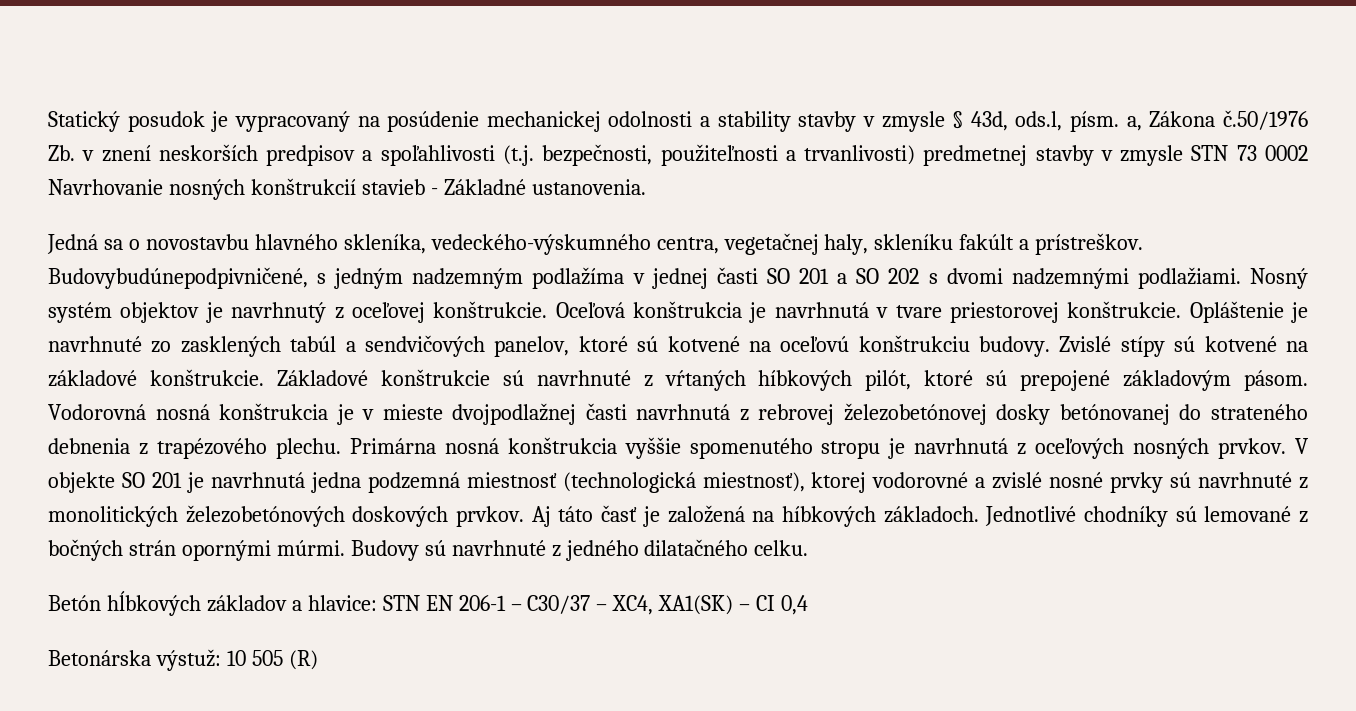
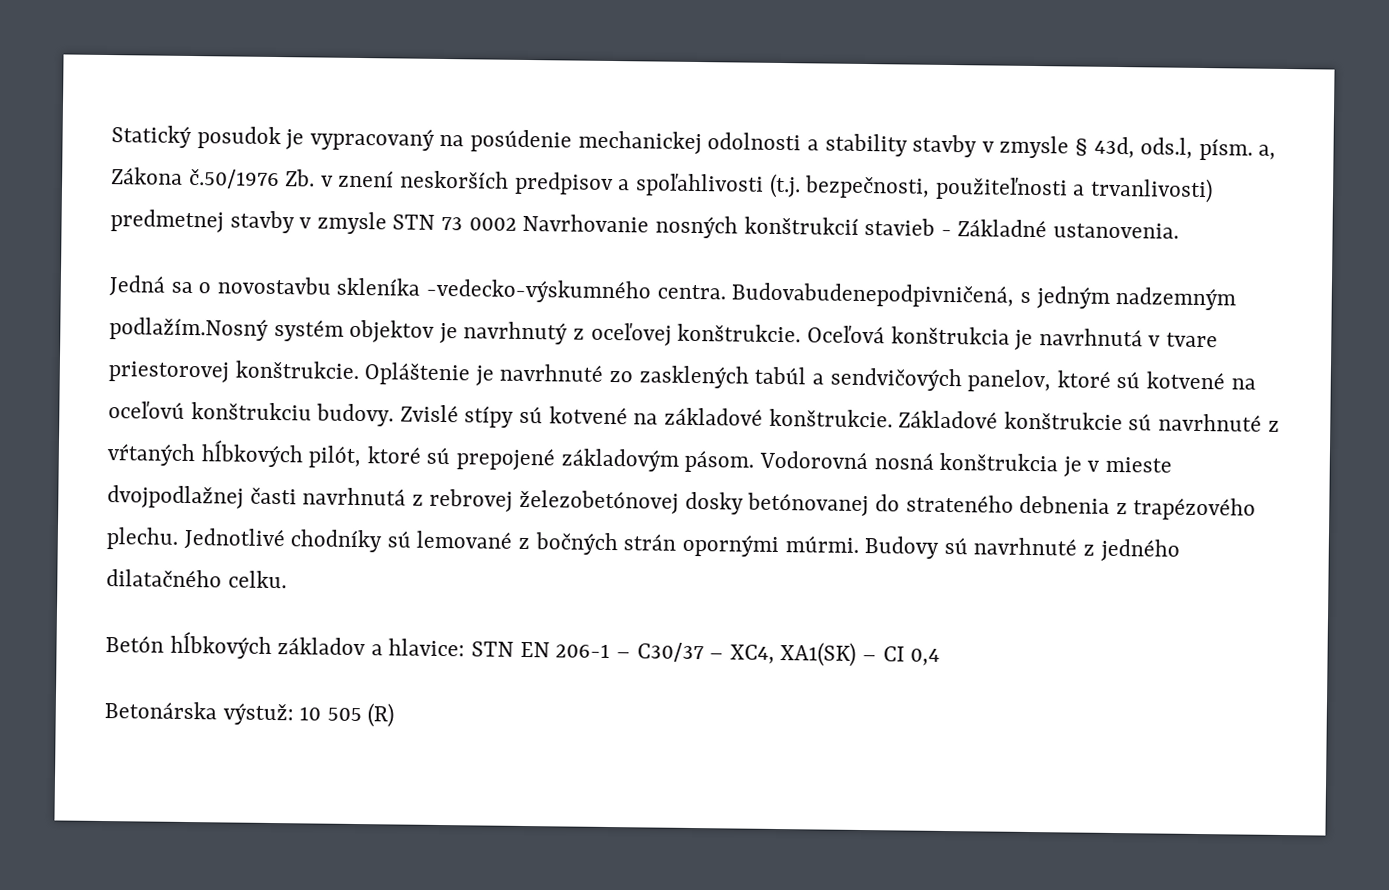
- Jedná sa o novostavbu hlavného skleníka, vedeckého-výskumného centra, vegetačnej haly, skleníku fakúlt a prístreškov. Budovybudúnepodpivničené, s jedným nadzemným podlažíma v jednej časti SO 201 a SO 202 s dvomi nadzemnými podlažiami. Nosný systém objektov je navrhnutý z oceľovej konštrukcie.
+ Jedná sa o novostavbu skleníka -vedecko-výskumného centra. Budovabudenepodpivničená, s jedným nadzemným podlažím.Nosný systém objektov je navrhnutý z oceľovej konštrukcie.
- Základové konštrukcie sú navrhnuté z vŕtaných híbkových pilót, ktoré sú prepojené základovým pásom.
+ Základové konštrukcie sú navrhnuté z vŕtaných hĺbkových pilót, ktoré sú prepojené základovým pásom.
- Primárna nosná konštrukcia vyššie spomenutého stropu je navrhnutá z oceľových nosných prvkov. V objekte SO 201 je navrhnutá jedna podzemná miestnosť (technologická miestnosť), ktorej vodorovné a zvislé nosné prvky sú navrhnuté z monolitických železobetónových doskových prvkov. Aj táto časť je založená na híbkových základoch.

